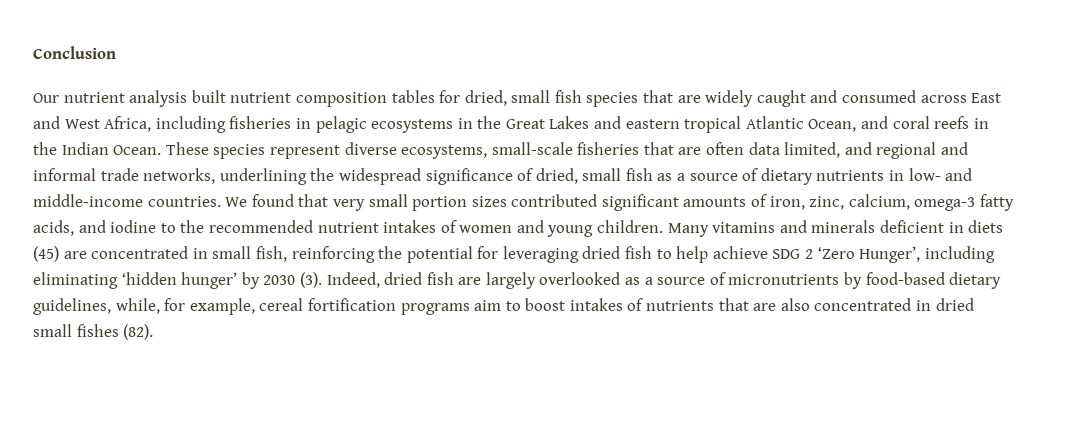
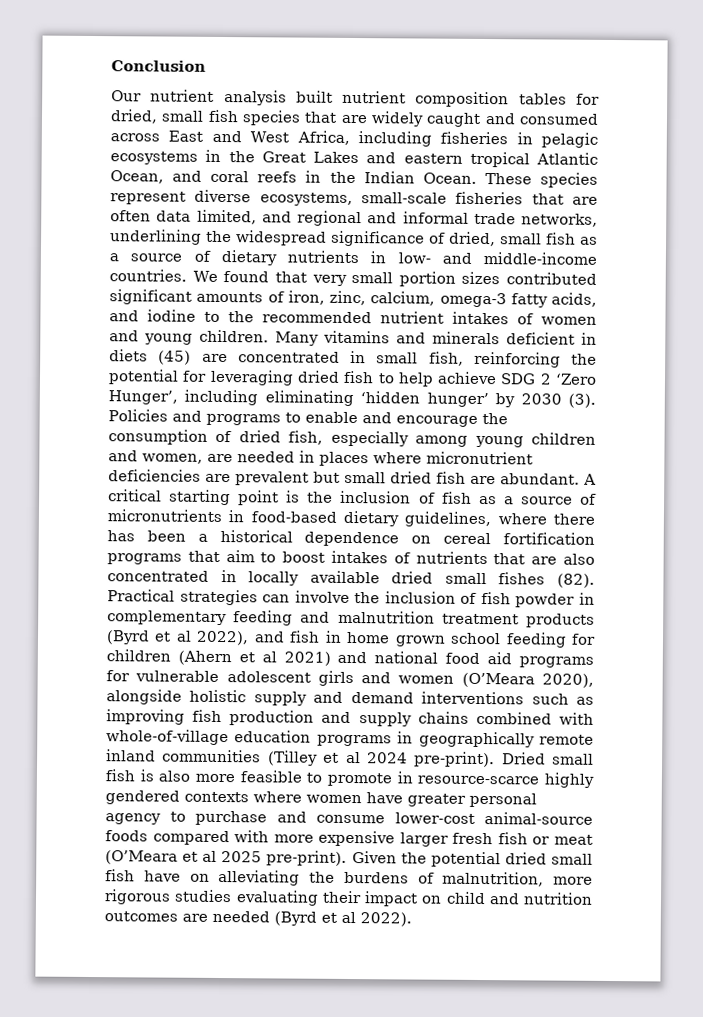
- Indeed, dried fish are largely overlooked as a source of micronutrients by food-based dietary guidelines, while, for example, cereal fortification programs aim to boost intakes of nutrients that are also concentrated in dried small fishes (82).
+ Policies and programs to enable and encourage the consumption of dried fish, especially among young children and women, are needed in places where micronutrient deficiencies are prevalent but small dried fish are abundant. A critical starting point is the inclusion of fish as a source of micronutrients in food-based dietary guidelines, where there has been a historical dependence on cereal fortification programs that aim to boost intakes of nutrients that are also concentrated in locally available dried small fishes (82).
+ Practical strategies can involve the inclusion of fish powder in complementary feeding and malnutrition treatment products (Byrd et al 2022), and fish in home grown school feeding for children (Ahern et al 2021) and national food aid programs for vulnerable adolescent girls and women (O’Meara 2020), alongside holistic supply and demand interventions such as improving fish production and supply chains combined with whole-of-village education programs in geographically remote inland communities (Tilley et al 2024 pre-print). Dried small fish is also more feasible to promote in resource-scarce highly gendered contexts where women have greater personal agency to purchase and consume lower-cost animal-source foods compared with more expensive larger fresh fish or meat (O’Meara et al 2025 pre-print). Given the potential dried small fish have on alleviating the burdens of malnutrition, more rigorous studies evaluating their impact on child and nutrition outcomes are needed (Byrd et al 2022).

